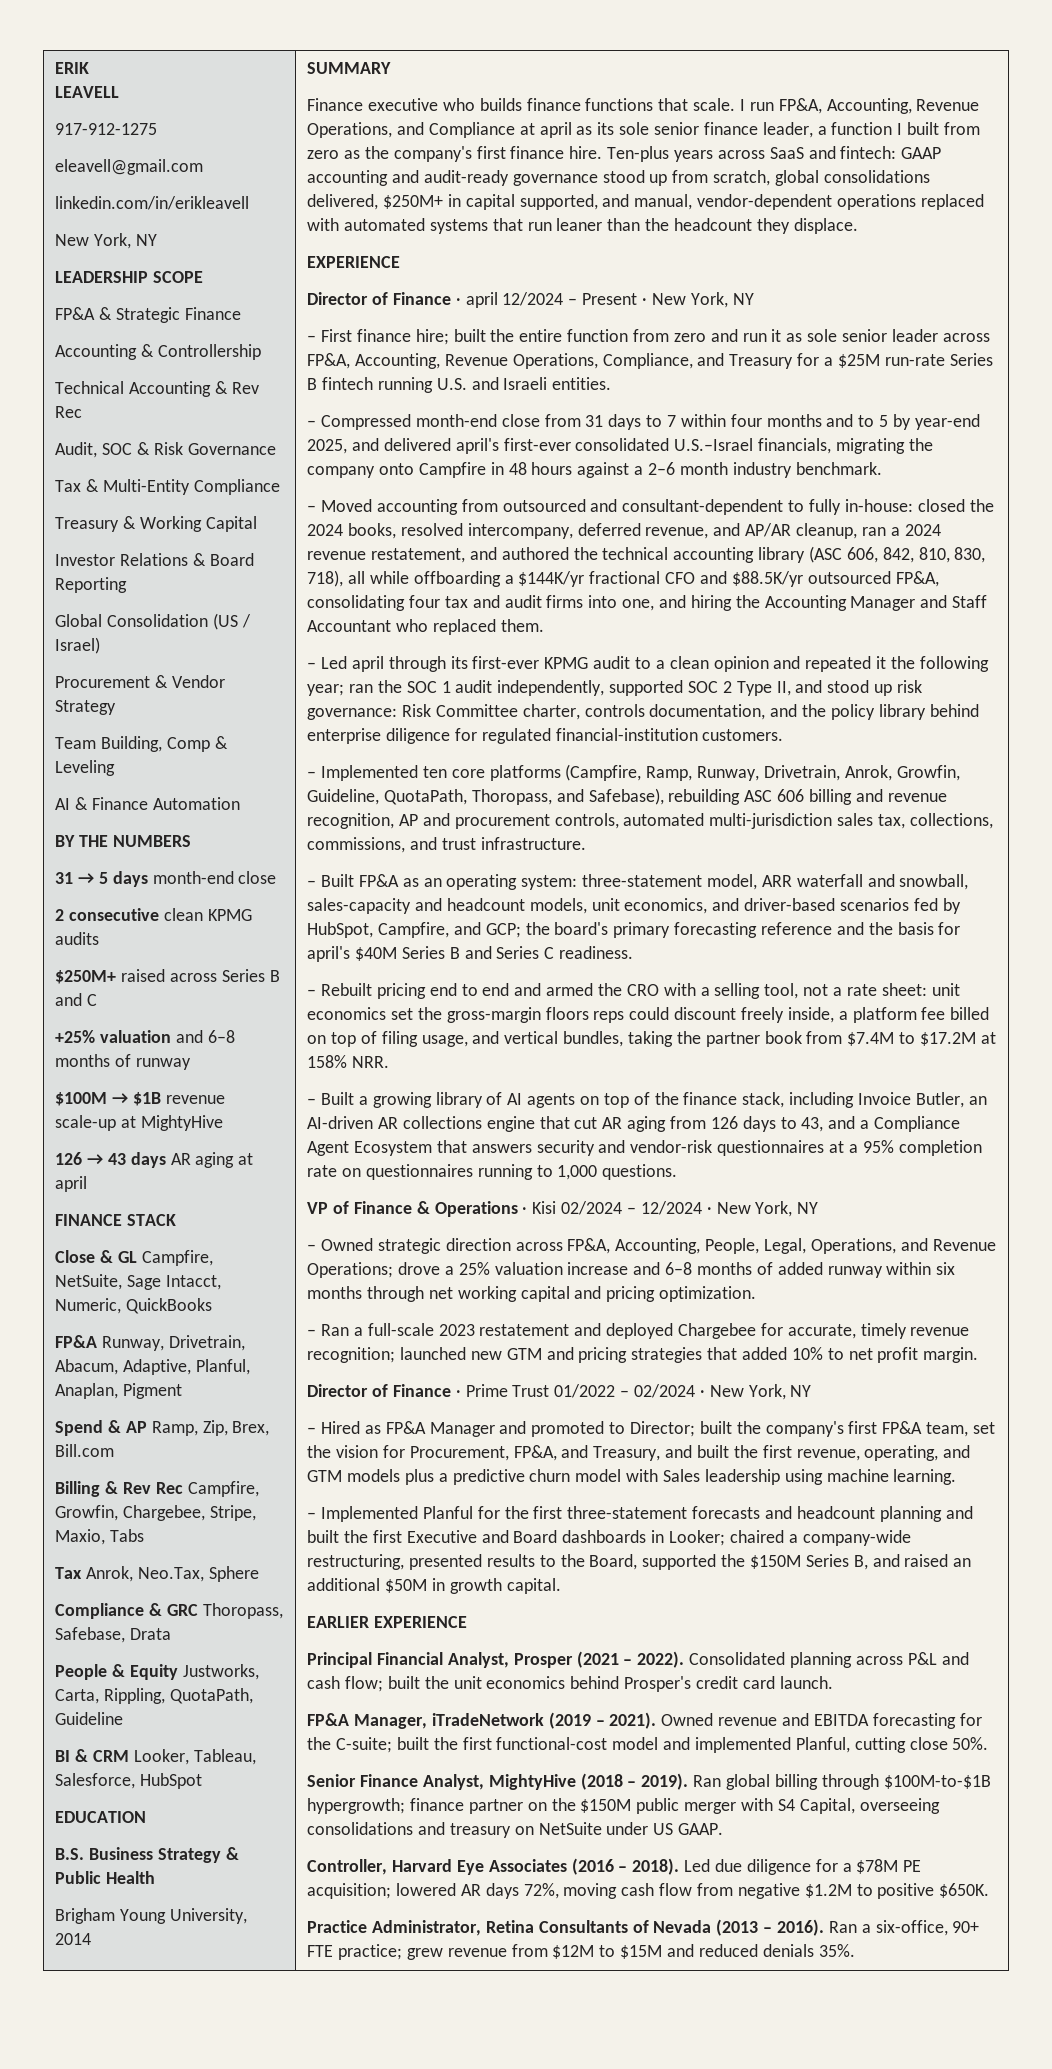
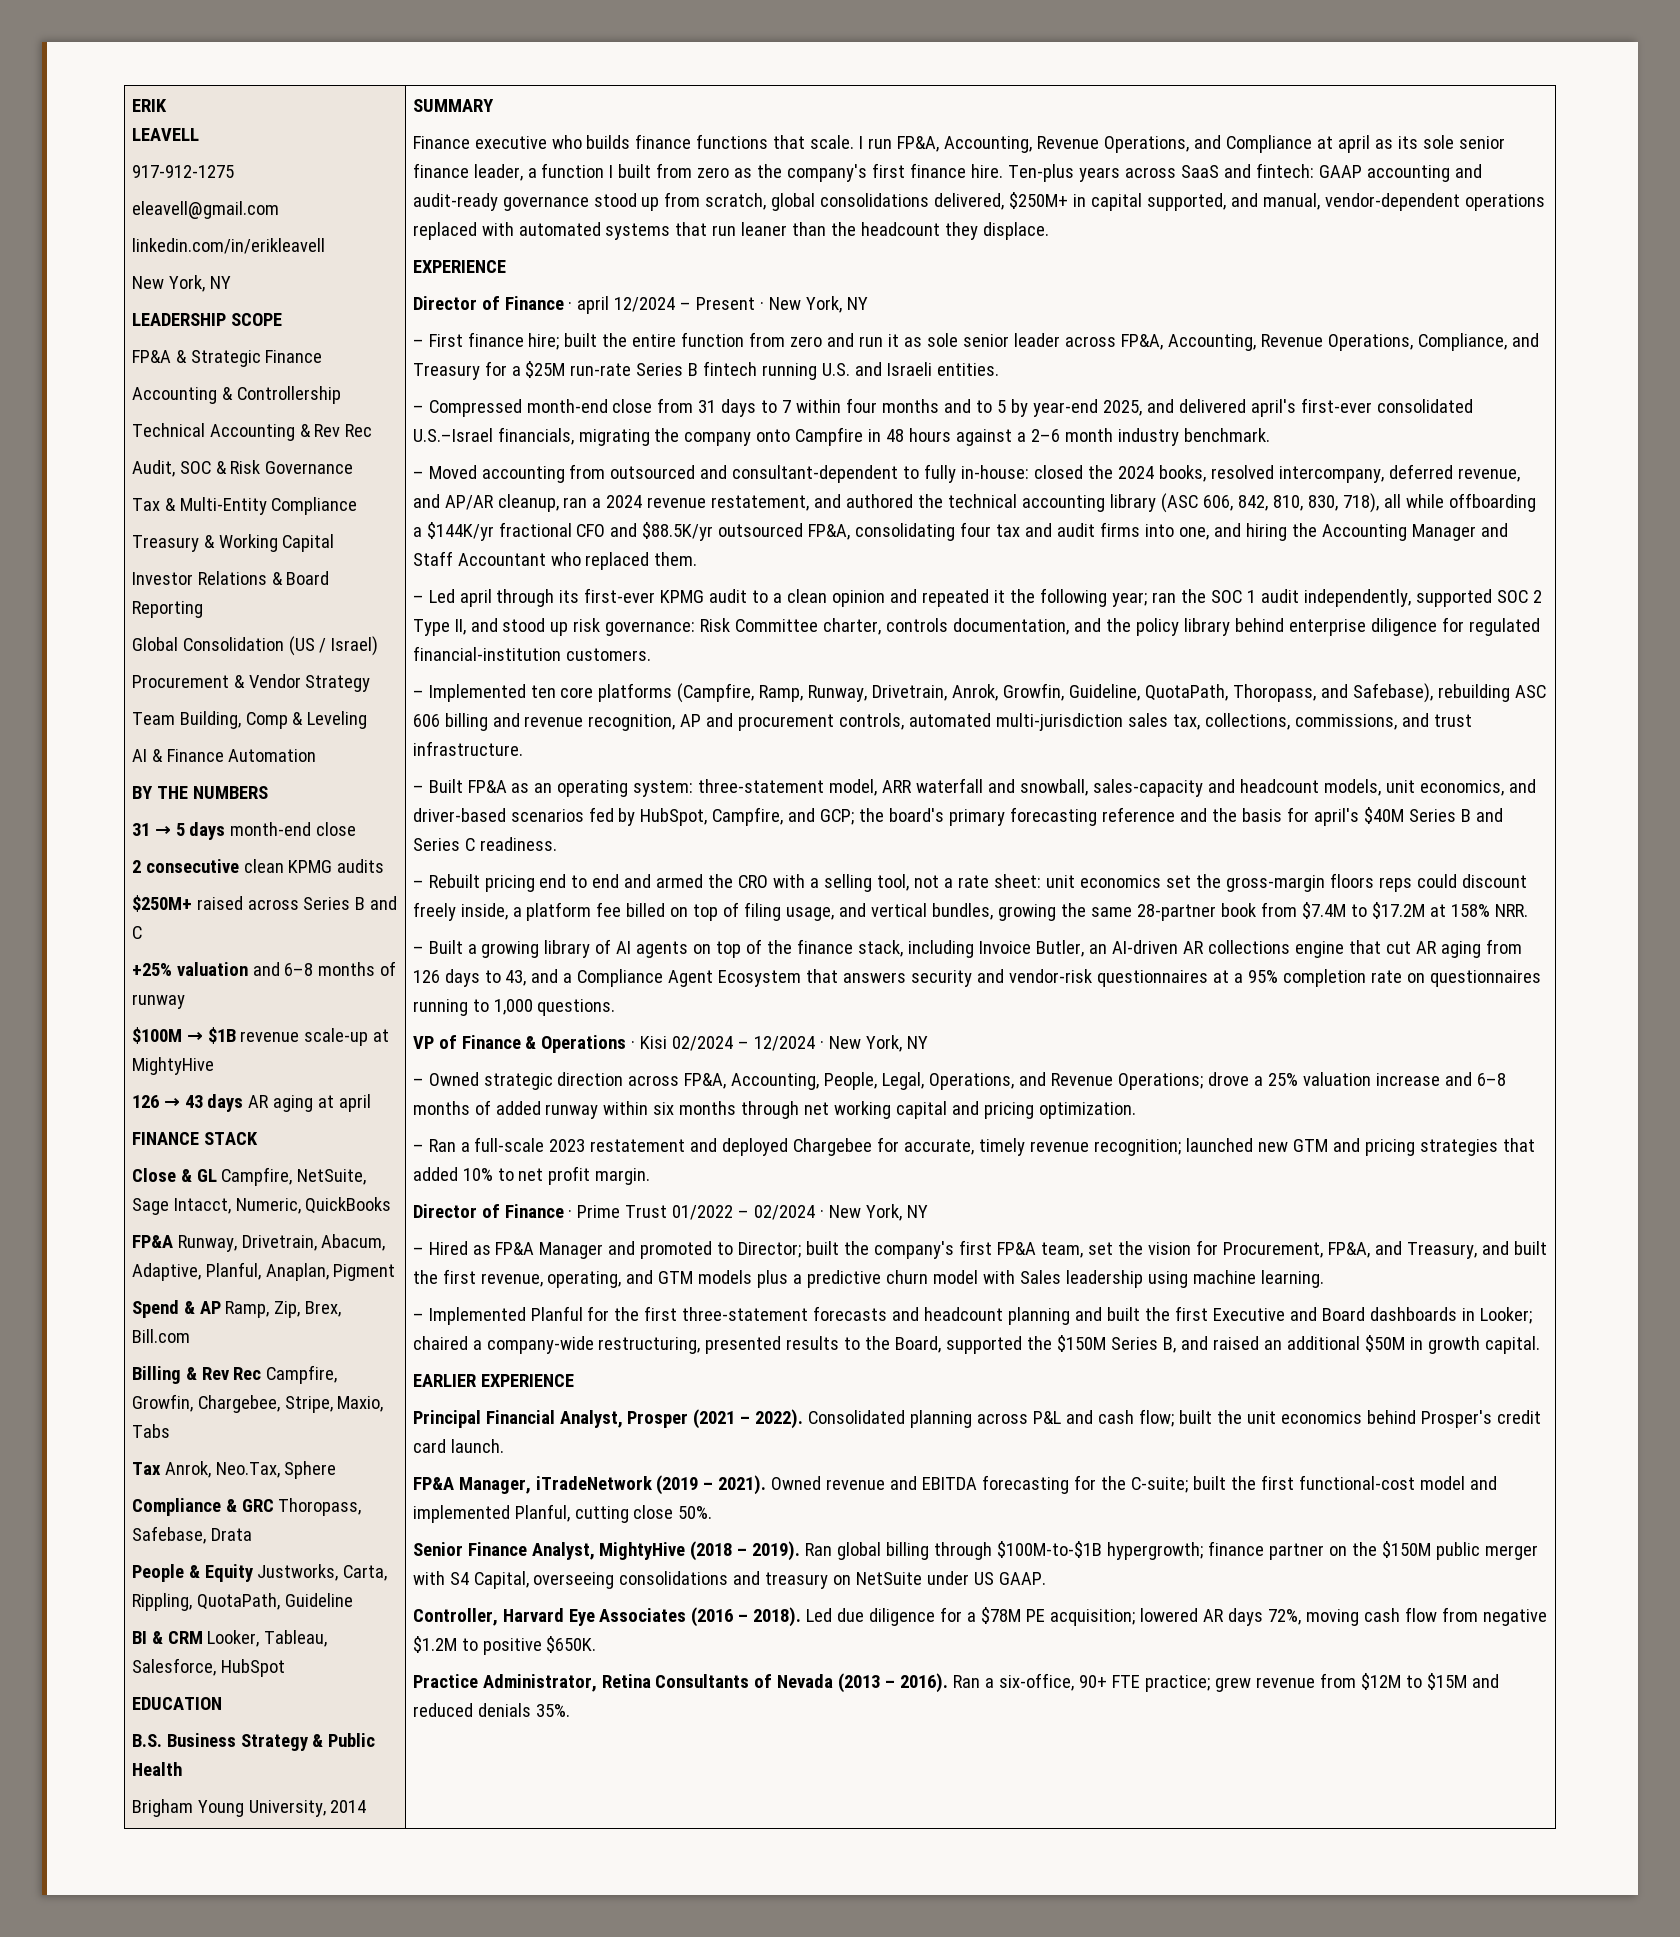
- – Rebuilt pricing end to end and armed the CRO with a selling tool, not a rate sheet: unit economics set the gross-margin floors reps could discount freely inside, a platform fee billed on top of filing usage, and vertical bundles, taking the partner book from $7.4M to $17.2M at 158% NRR.
+ – Rebuilt pricing end to end and armed the CRO with a selling tool, not a rate sheet: unit economics set the gross-margin floors reps could discount freely inside, a platform fee billed on top of filing usage, and vertical bundles, growing the same 28-partner book from $7.4M to $17.2M at 158% NRR.

